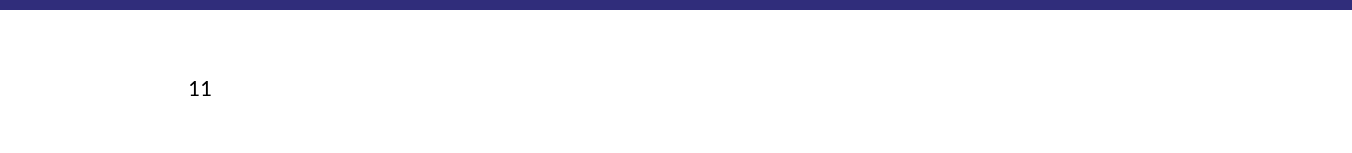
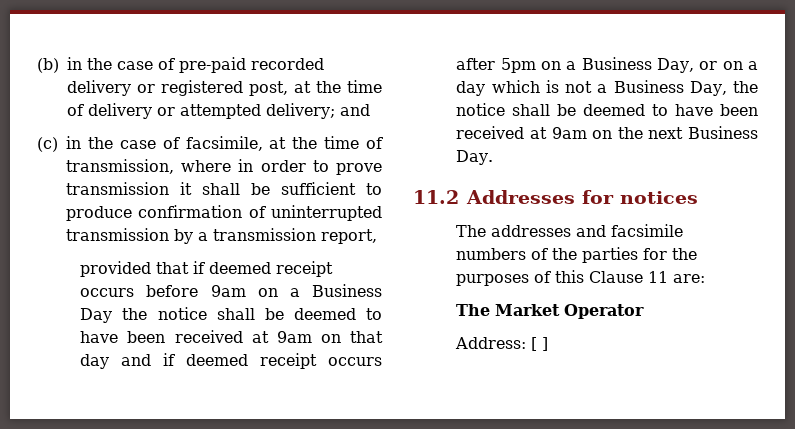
- 11
+ (b) in the case of pre-paid recorded delivery or registered post, at the time of delivery or attempted delivery; and
+ (c) in the case of facsimile, at the time of transmission, where in order to prove transmission it shall be sufficient to produce confirmation of uninterrupted transmission by a transmission report,
+ provided that if deemed receipt occurs before 9am on a Business Day the notice shall be deemed to have been received at 9am on that day and if deemed receipt occurs after 5pm on a Business Day, or on a day which is not a Business Day, the notice shall be deemed to have been received at 9am on the next Business Day.
+ 11.2 Addresses for notices
+ The addresses and facsimile numbers of the parties for the purposes of this Clause 11 are:
+ The Market Operator
+ Address: [ ]

